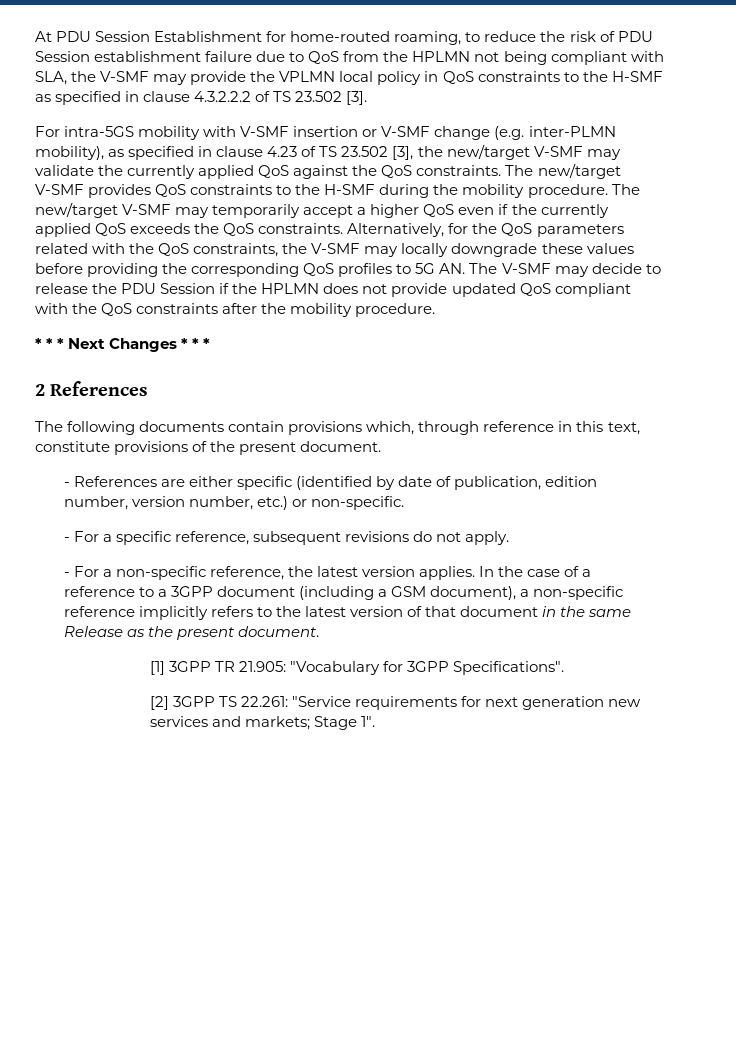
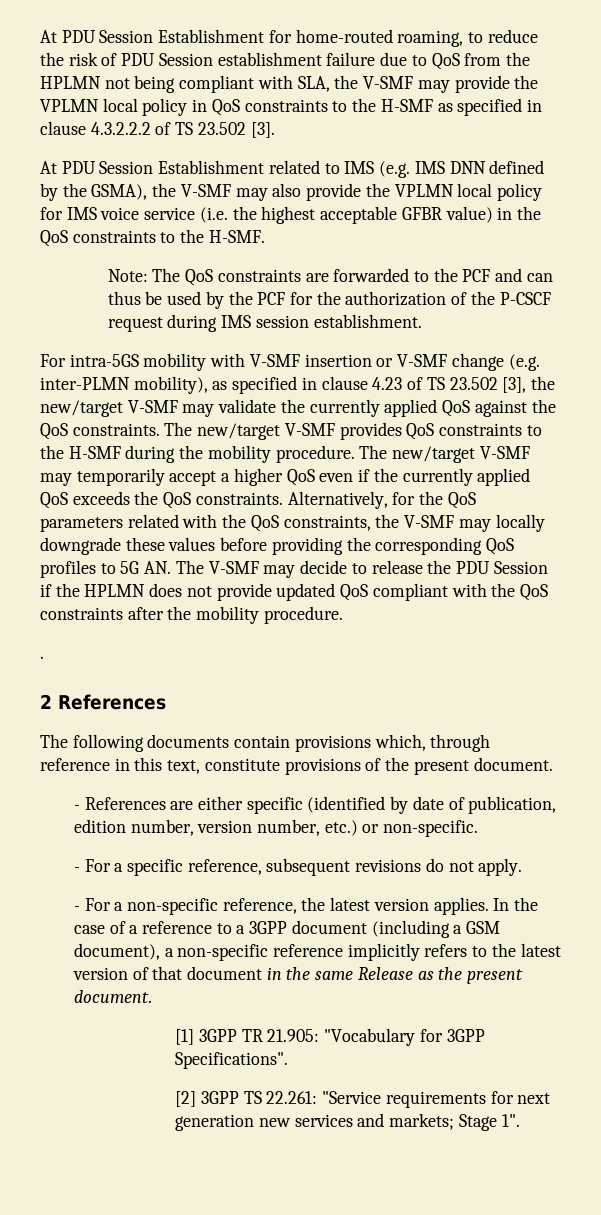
+ At PDU Session Establishment related to IMS (e.g. IMS DNN defined by the GSMA), the V-SMF may also provide the VPLMN local policy for IMS voice service (i.e. the highest acceptable GFBR value) in the QoS constraints to the H-SMF.
+ Note: The QoS constraints are forwarded to the PCF and can thus be used by the PCF for the authorization of the P-CSCF request during IMS session establishment.
- * * * Next Changes * * *
+ .

